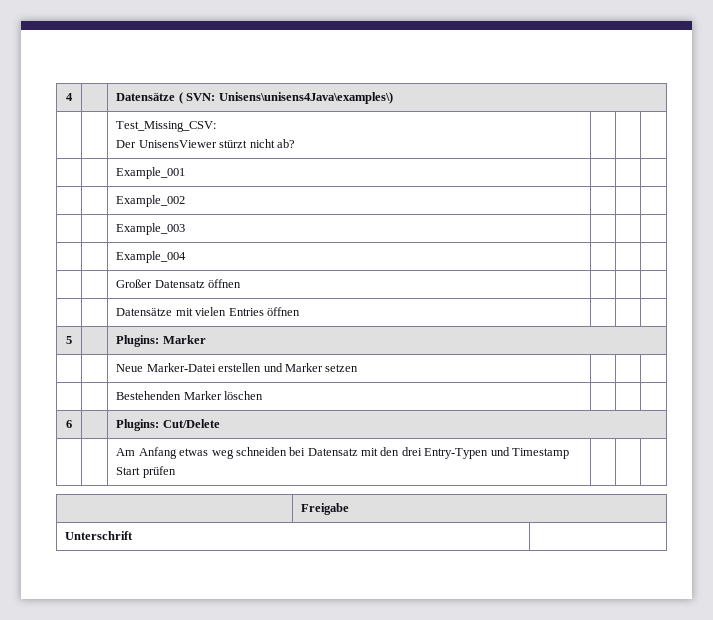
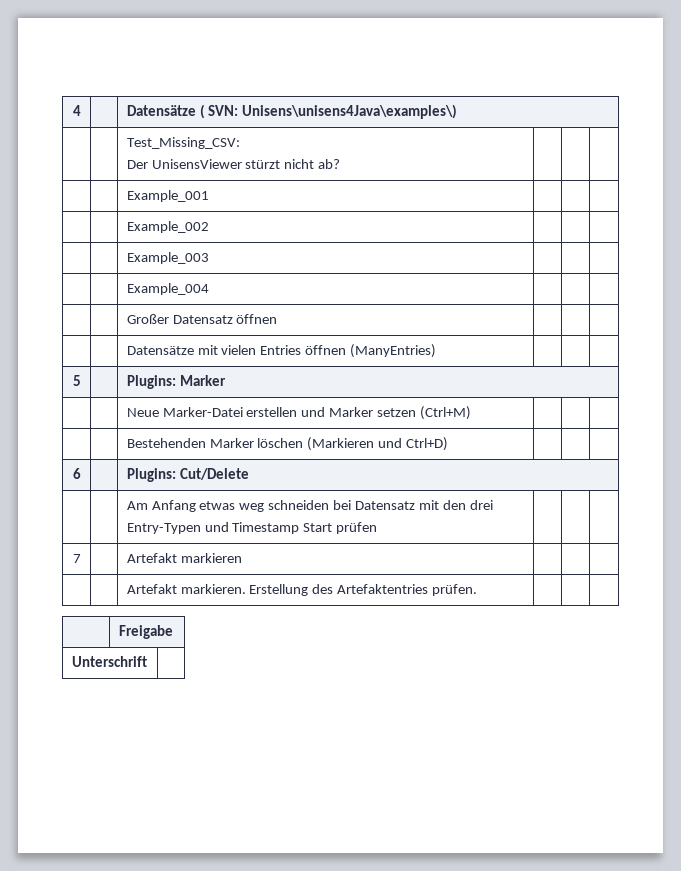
- | | Datensätze mit vielen Entries öffnen | | |
+ | | Datensätze mit vielen Entries öffnen (ManyEntries) | | |
- | | Neue Marker-Datei erstellen und Marker setzen | | |
+ | | Neue Marker-Datei erstellen und Marker setzen (Ctrl+M) | | |
- | | Bestehenden Marker löschen | | |
+ | | Bestehenden Marker löschen (Markieren und Ctrl+D) | | |
+ 7 | | Artefakt markieren | | |
+ | | Artefakt markieren. Erstellung des Artefaktentries prüfen. | | |

